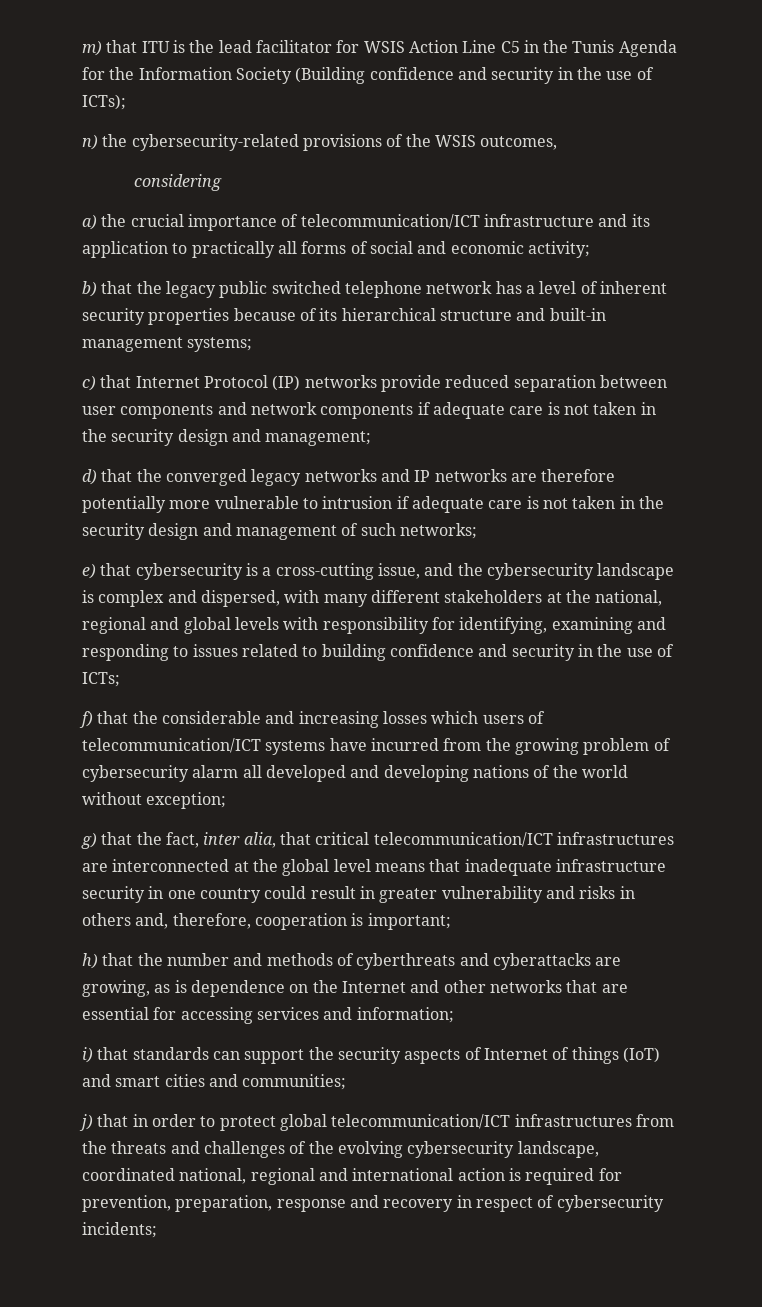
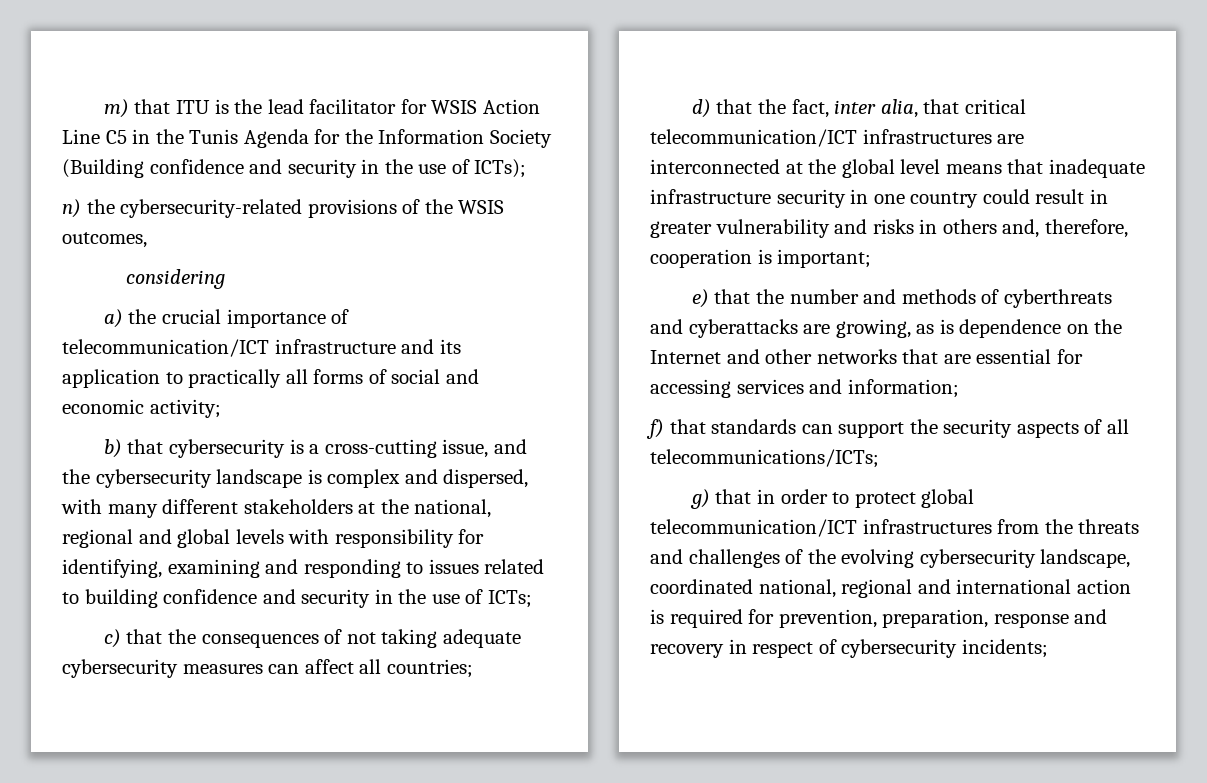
- b) that the legacy public switched telephone network has a level of inherent security properties because of its hierarchical structure and built-in management systems;
- c) that Internet Protocol (IP) networks provide reduced separation between user components and network components if adequate care is not taken in the security design and management;
- d) that the converged legacy networks and IP networks are therefore potentially more vulnerable to intrusion if adequate care is not taken in the security design and management of such networks;
- e) that cybersecurity is a cross-cutting issue, and the cybersecurity landscape is complex and dispersed, with many different stakeholders at the national, regional and global levels with responsibility for identifying, examining and responding to issues related to building confidence and security in the use of ICTs;
+ b) that cybersecurity is a cross-cutting issue, and the cybersecurity landscape is complex and dispersed, with many different stakeholders at the national, regional and global levels with responsibility for identifying, examining and responding to issues related to building confidence and security in the use of ICTs;
- f) that the considerable and increasing losses which users of telecommunication/ICT systems have incurred from the growing problem of cybersecurity alarm all developed and developing nations of the world without exception;
- g) that the fact, inter alia, that critical telecommunication/ICT infrastructures are interconnected at the global level means that inadequate infrastructure security in one country could result in greater vulnerability and risks in others and, therefore, cooperation is important;
+ c) that the consequences of not taking adequate cybersecurity measures can affect all countries;
+ d) that the fact, inter alia, that critical telecommunication/ICT infrastructures are interconnected at the global level means that inadequate infrastructure security in one country could result in greater vulnerability and risks in others and, therefore, cooperation is important;
- h) that the number and methods of cyberthreats and cyberattacks are growing, as is dependence on the Internet and other networks that are essential for accessing services and information;
+ e) that the number and methods of cyberthreats and cyberattacks are growing, as is dependence on the Internet and other networks that are essential for accessing services and information;
- i) that standards can support the security aspects of Internet of things (IoT) and smart cities and communities;
- j) that in order to protect global telecommunication/ICT infrastructures from the threats and challenges of the evolving cybersecurity landscape, coordinated national, regional and international action is required for prevention, preparation, response and recovery in respect of cybersecurity incidents;
+ f) that standards can support the security aspects of all telecommunications/ICTs;
+ g) that in order to protect global telecommunication/ICT infrastructures from the threats and challenges of the evolving cybersecurity landscape, coordinated national, regional and international action is required for prevention, preparation, response and recovery in respect of cybersecurity incidents;

